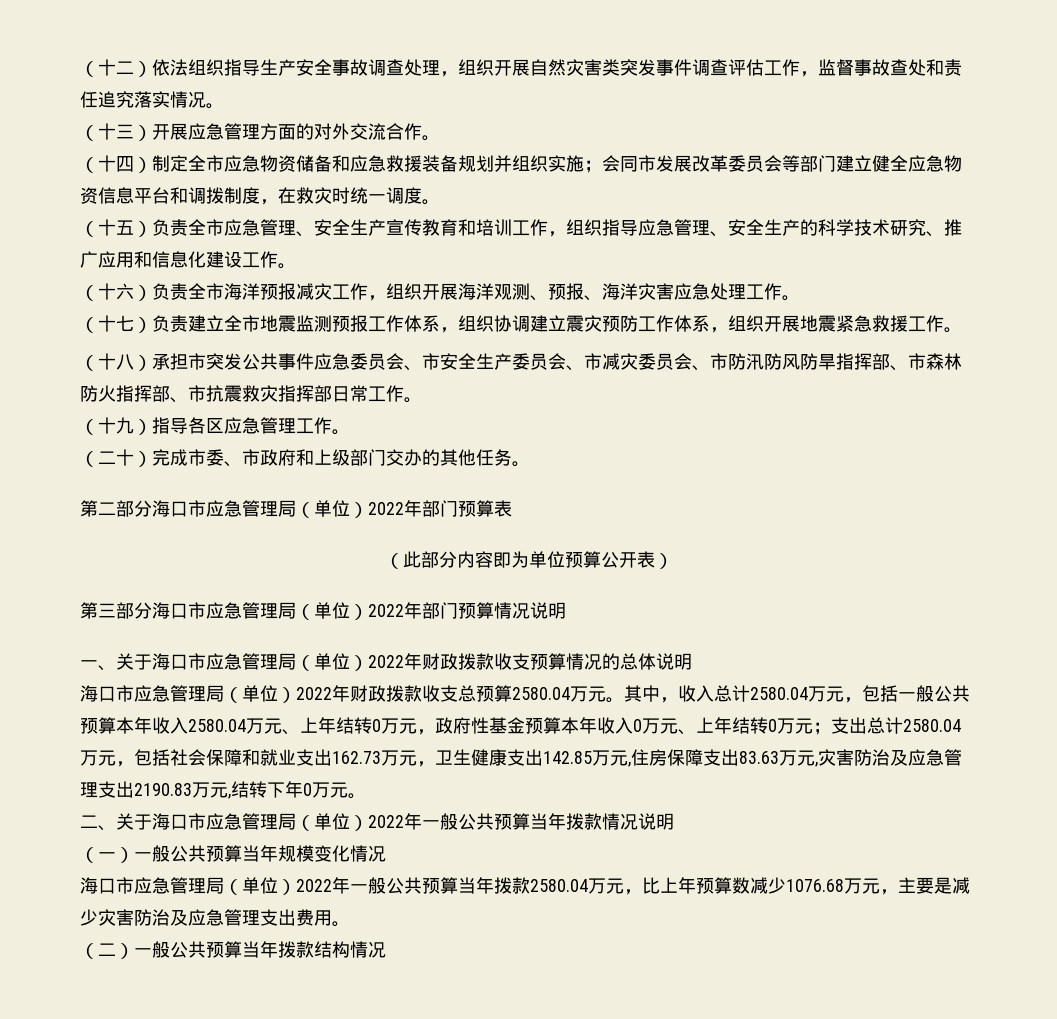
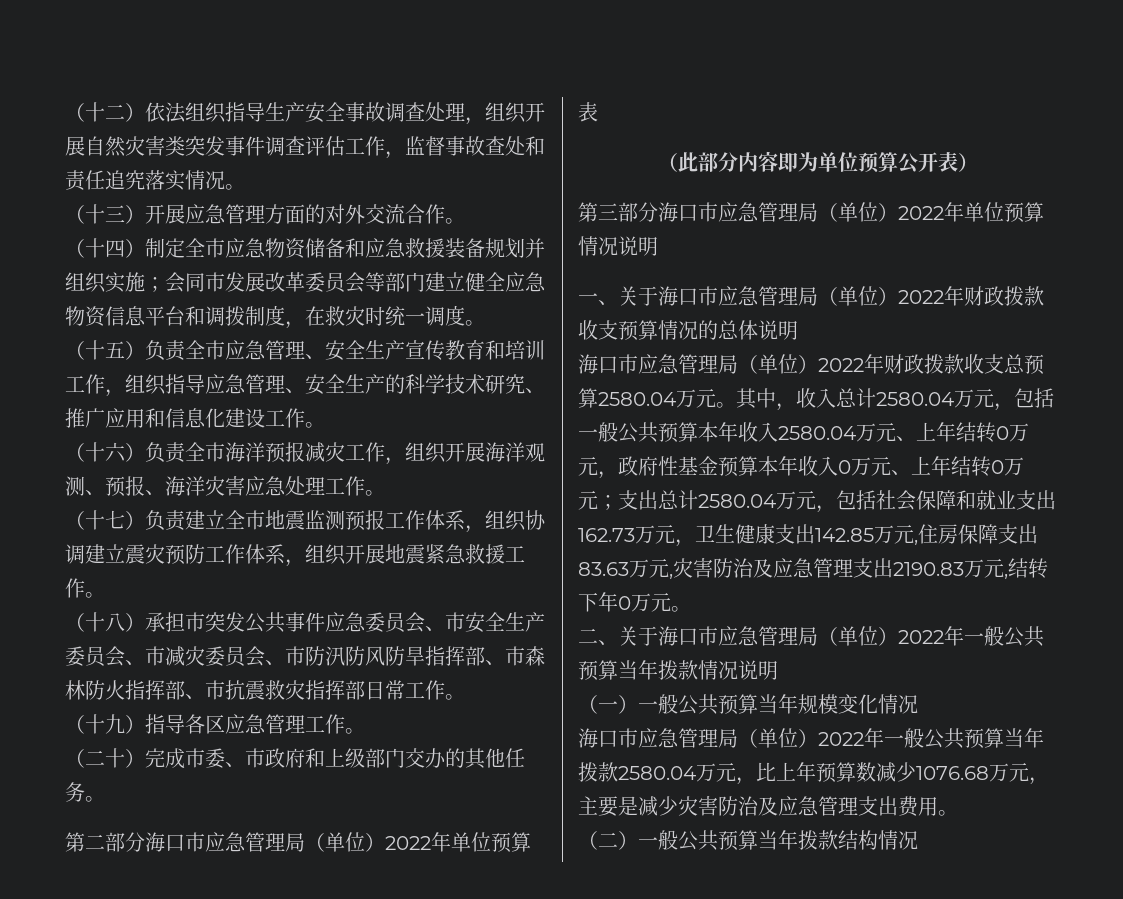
- 第二部分海口市应急管理局（单位）2022年部门预算表
+ 第二部分海口市应急管理局（单位）2022年单位预算表
- 第三部分海口市应急管理局（单位）2022年部门预算情况说明
+ 第三部分海口市应急管理局（单位）2022年单位预算情况说明

